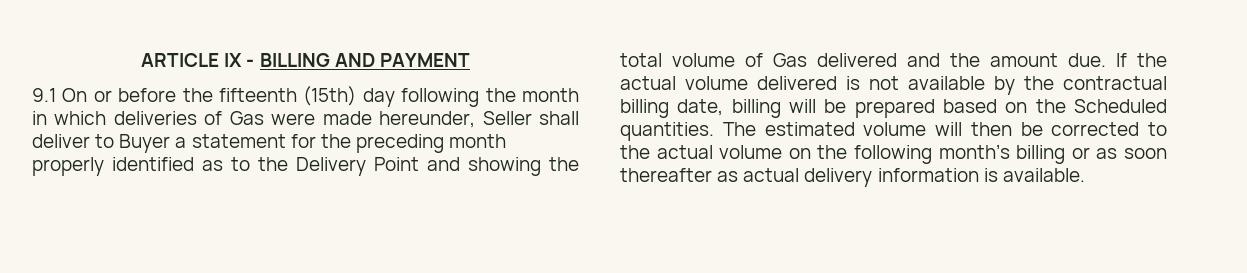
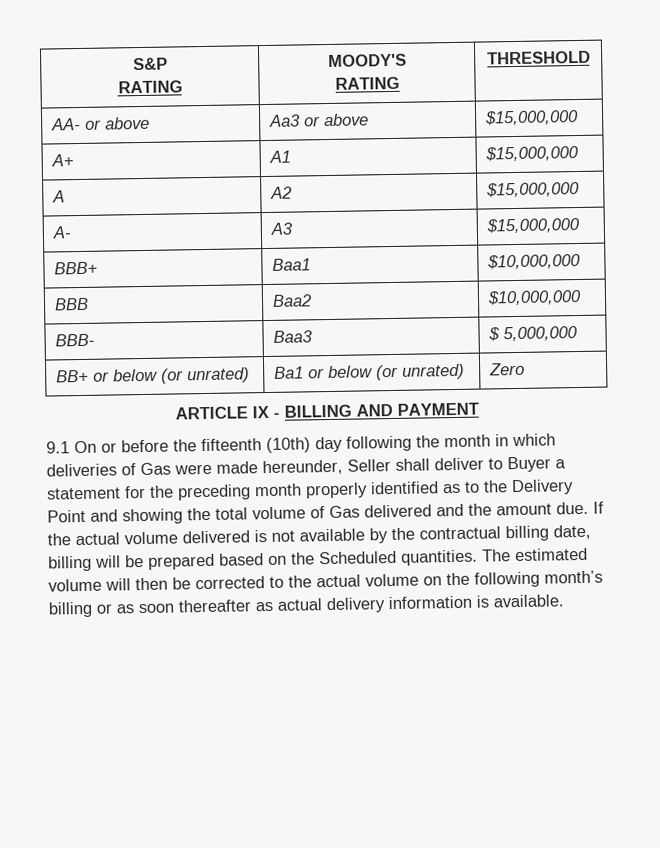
+ S&P
+ RATING | MOODY'S
+ RATING | THRESHOLD
+ AA- or above | Aa3 or above | $15,000,000
+ A+ | A1 | $15,000,000
+ A | A2 | $15,000,000
+ A- | A3 | $15,000,000
+ BBB+ | Baa1 | $10,000,000
+ BBB | Baa2 | $10,000,000
+ BBB- | Baa3 | $ 5,000,000
+ BB+ or below (or unrated) | Ba1 or below (or unrated) | Zero
- 9.1 On or before the fifteenth (15th) day following the month in which deliveries of Gas were made hereunder, Seller shall deliver to Buyer a statement for the preceding month properly identified as to the Delivery Point and showing the total volume of Gas delivered and the amount due.
+ 9.1 On or before the fifteenth (10th) day following the month in which deliveries of Gas were made hereunder, Seller shall deliver to Buyer a statement for the preceding month properly identified as to the Delivery Point and showing the total volume of Gas delivered and the amount due.

